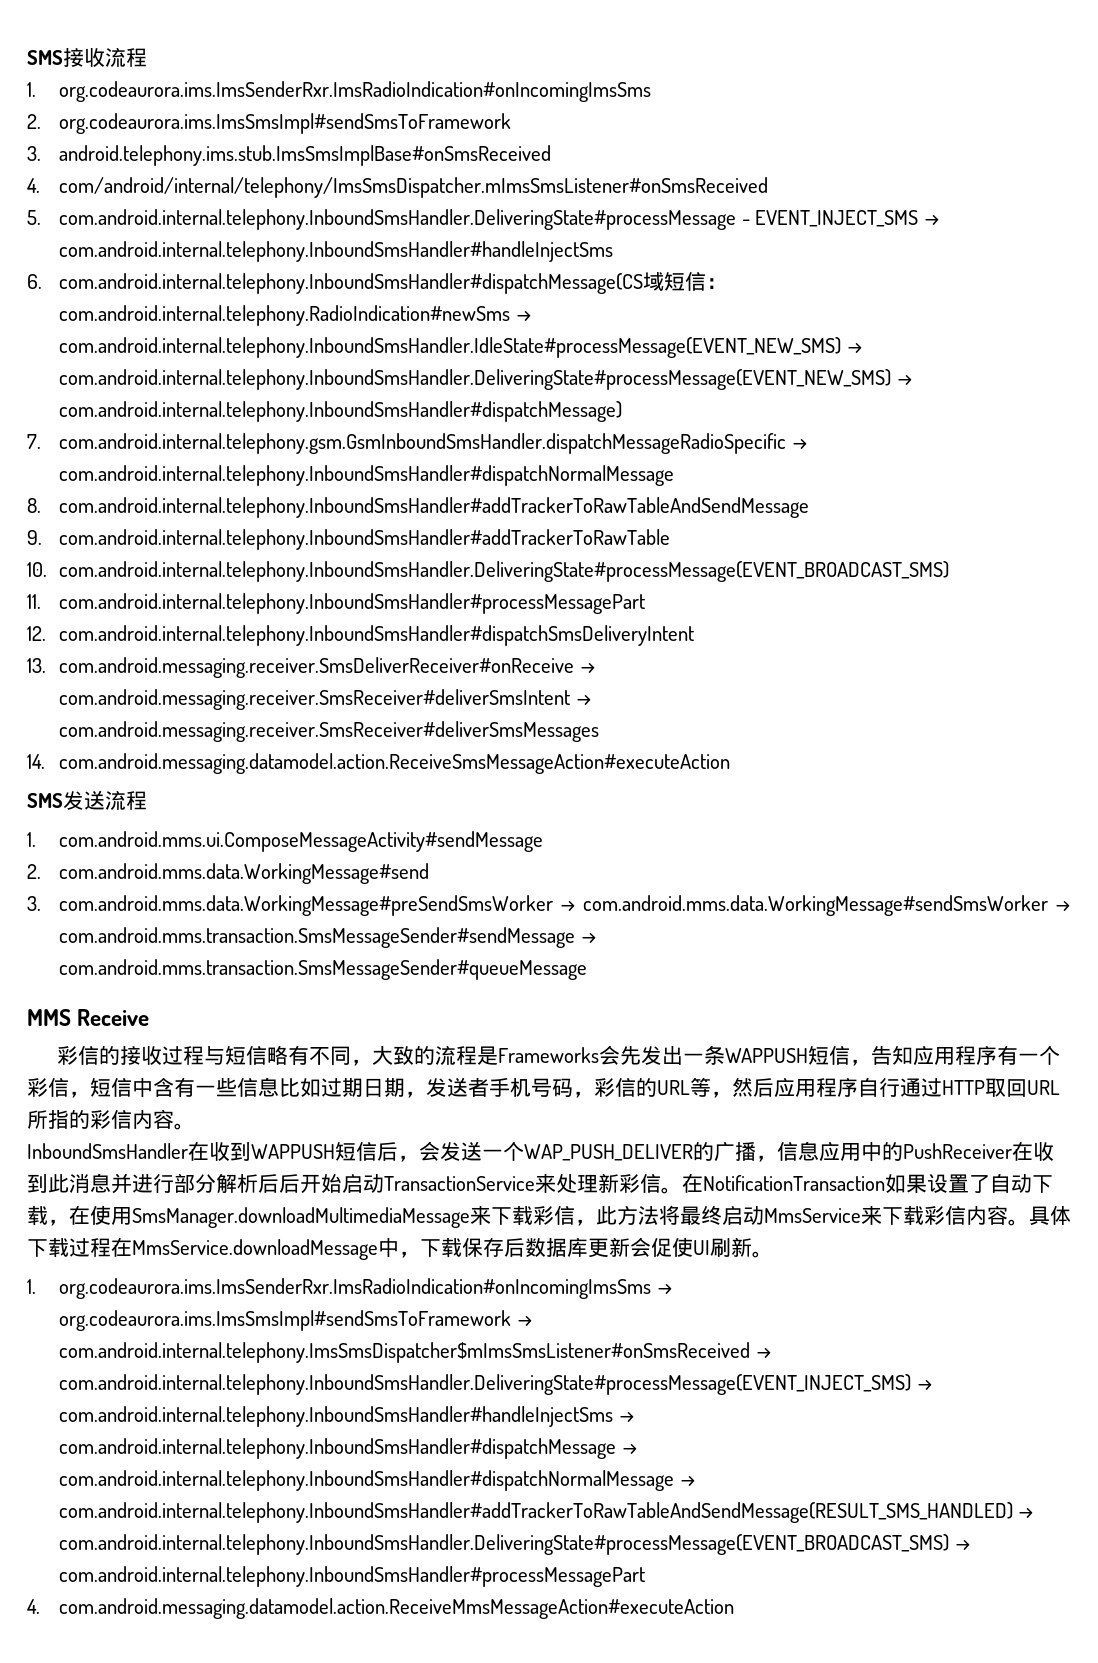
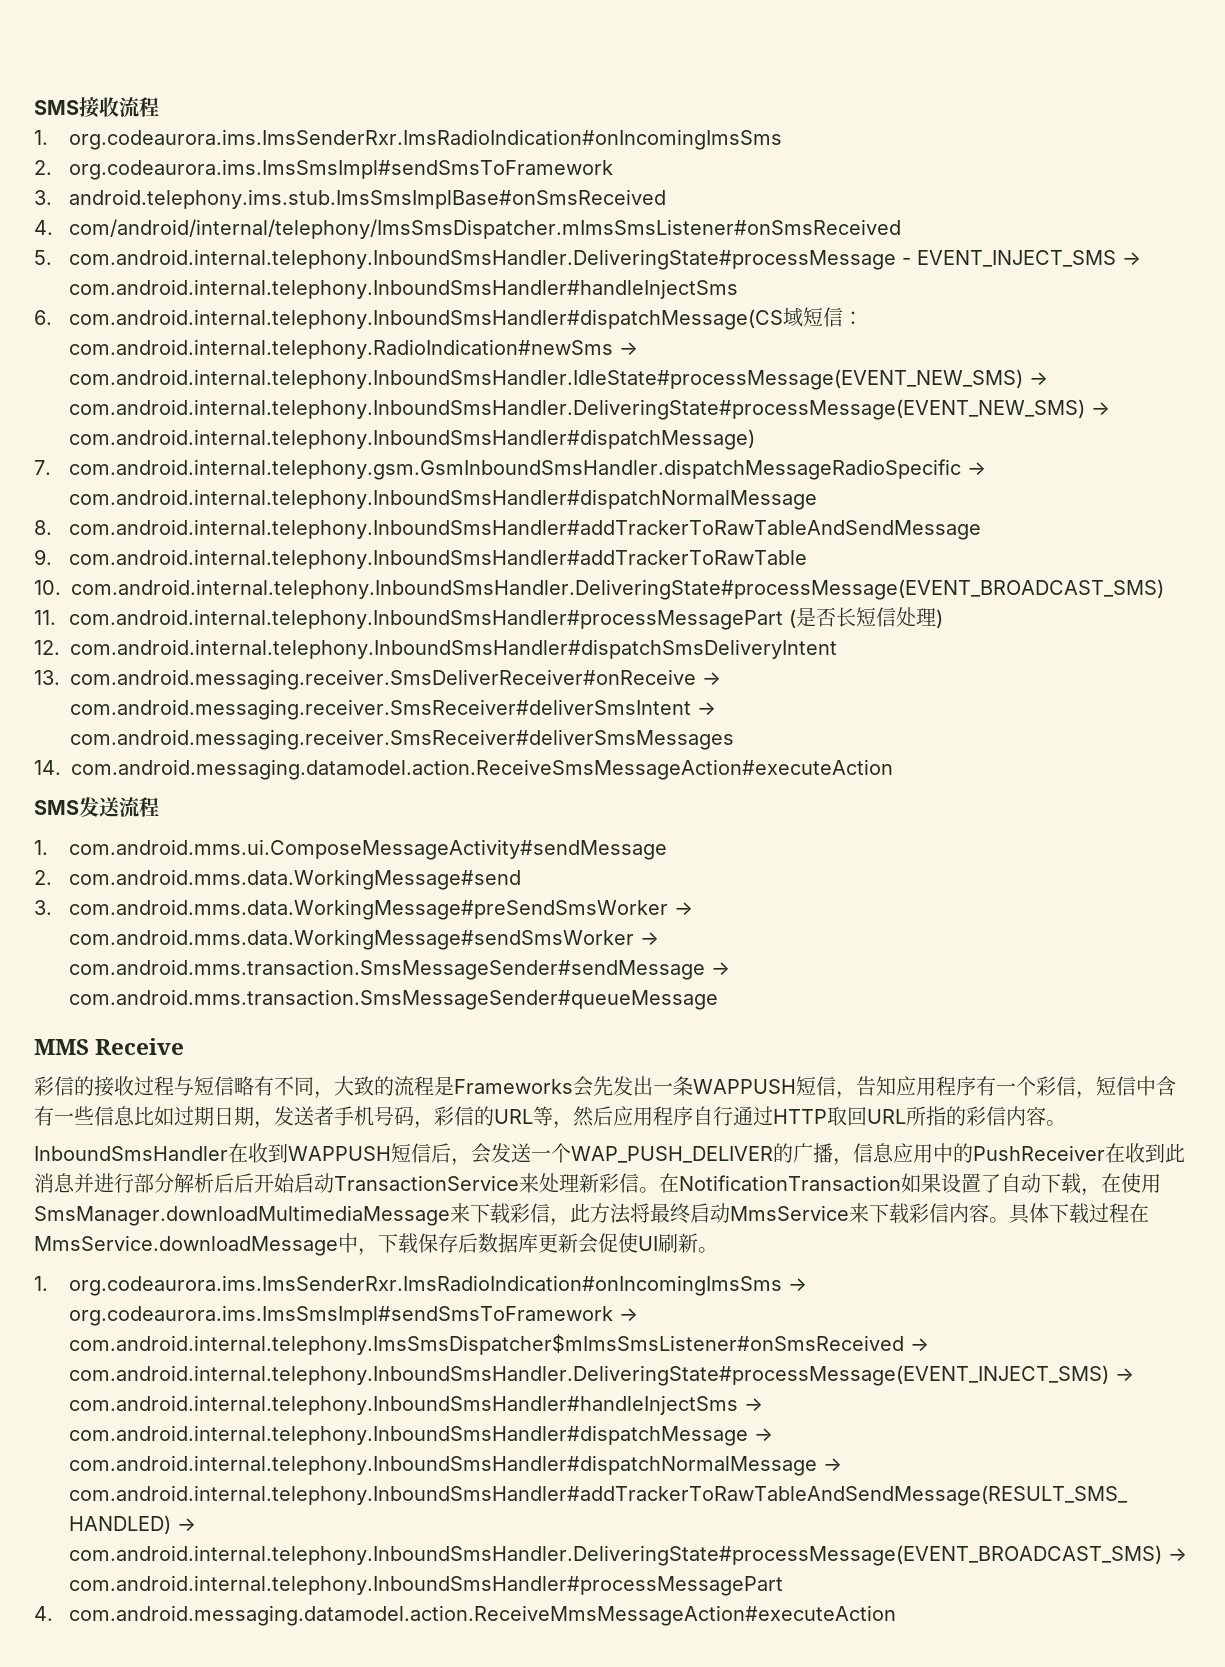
- 11. com.android.internal.telephony.InboundSmsHandler#processMessagePart
+ 11. com.android.internal.telephony.InboundSmsHandler#processMessagePart (是否长短信处理)

